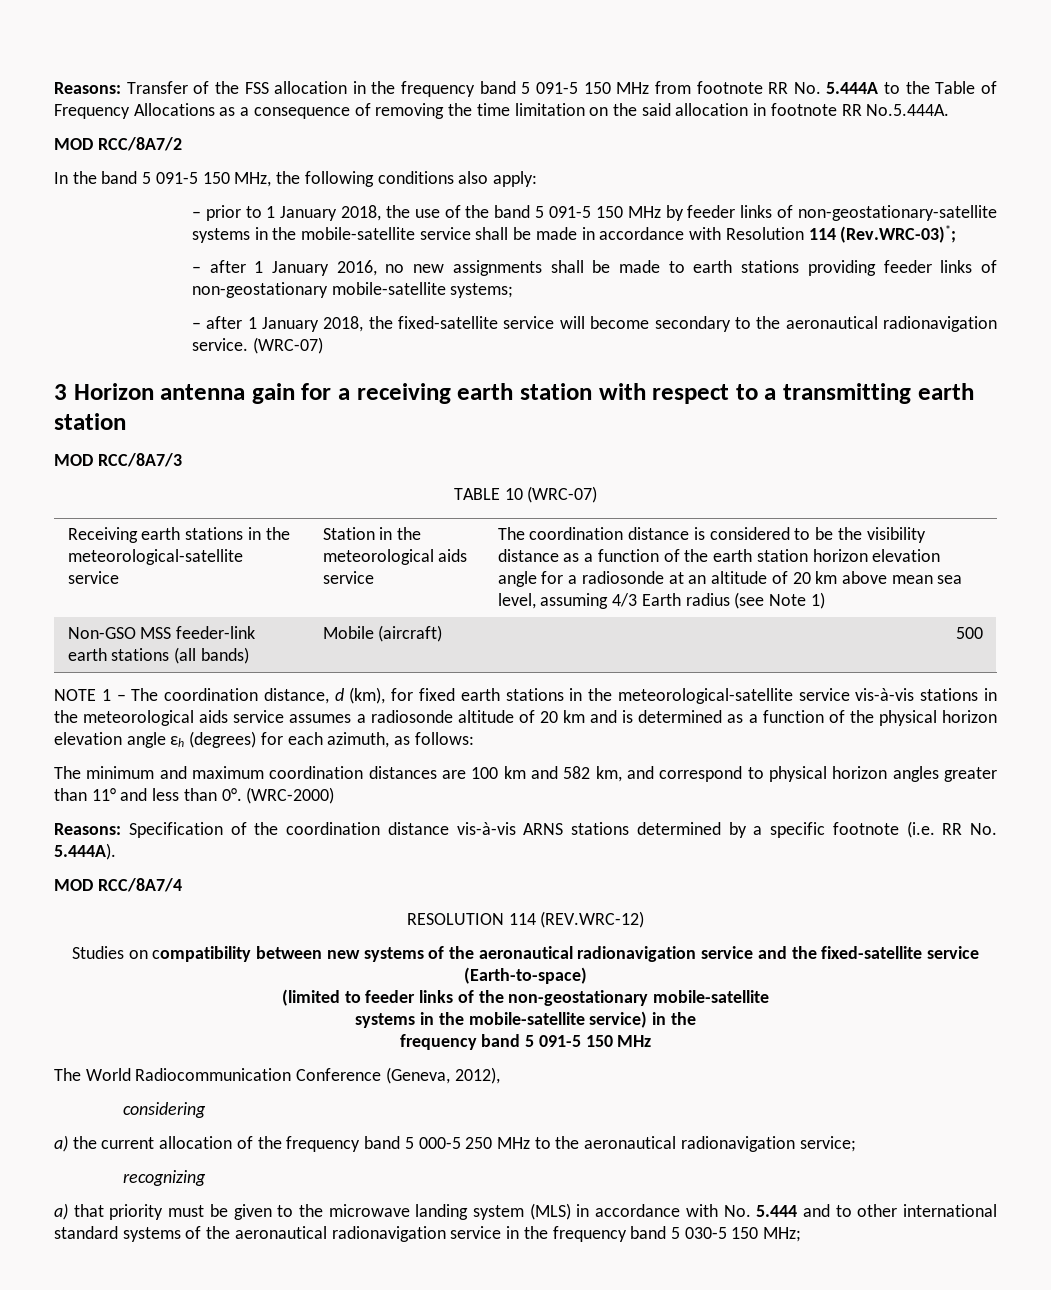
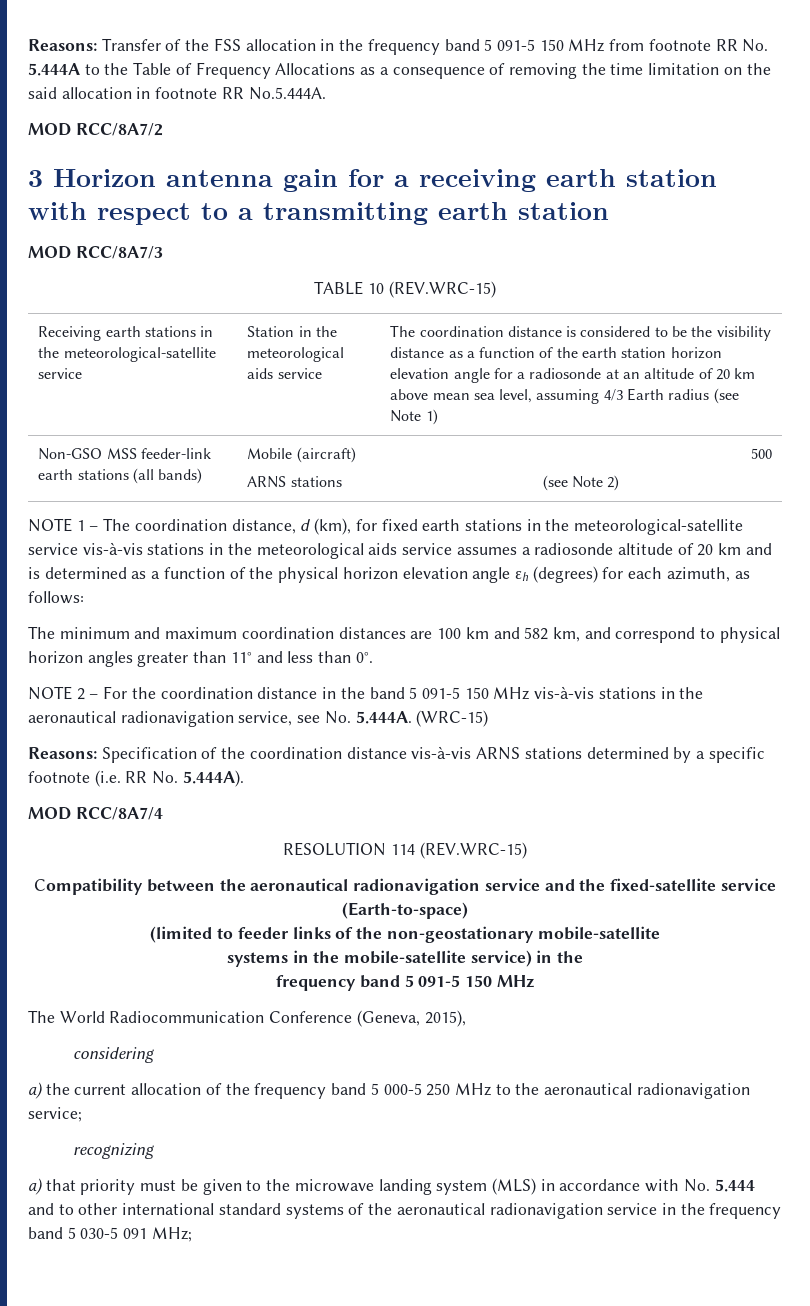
- In the band 5 091-5 150 MHz, the following conditions also apply:
- – prior to 1 January 2018, the use of the band 5 091-5 150 MHz by feeder links of non-geostationary-satellite systems in the mobile-satellite service shall be made in accordance with Resolution 114 (Rev.WRC-03)*;
- – after 1 January 2016, no new assignments shall be made to earth stations providing feeder links of non-geostationary mobile-satellite systems;
- – after 1 January 2018, the fixed-satellite service will become secondary to the aeronautical radionavigation service. (WRC-07)
- TABLE 10 (WRC-07)
+ TABLE 10 (REV.WRC-15)
- Non-GSO MSS feeder-link earth stations (all bands) | Mobile (aircraft) | 500
+ Non-GSO MSS feeder-link earth stations (all bands) | Mobile (aircraft)
+ ARNS stations | 500
+ (see Note 2)
- The minimum and maximum coordination distances are 100 km and 582 km, and correspond to physical horizon angles greater than 11° and less than 0°. (WRC-2000)
+ The minimum and maximum coordination distances are 100 km and 582 km, and correspond to physical horizon angles greater than 11° and less than 0°.
+ NOTE 2 – For the coordination distance in the band 5 091-5 150 MHz vis-à-vis stations in the aeronautical radionavigation service, see No. 5.444A. (WRC-15)
- RESOLUTION 114 (REV.WRC-12)
- Studies on compatibility between new systems of the aeronautical radionavigation service and the fixed-satellite service (Earth-to-space)
+ RESOLUTION 114 (REV.WRC-15)
+ Compatibility between the aeronautical radionavigation service and the fixed-satellite service (Earth-to-space)
- The World Radiocommunication Conference (Geneva, 2012),
+ The World Radiocommunication Conference (Geneva, 2015),
- a) that priority must be given to the microwave landing system (MLS) in accordance with No. 5.444 and to other international standard systems of the aeronautical radionavigation service in the frequency band 5 030-5 150 MHz;
+ a) that priority must be given to the microwave landing system (MLS) in accordance with No. 5.444 and to other international standard systems of the aeronautical radionavigation service in the frequency band 5 030-5 091 MHz;

